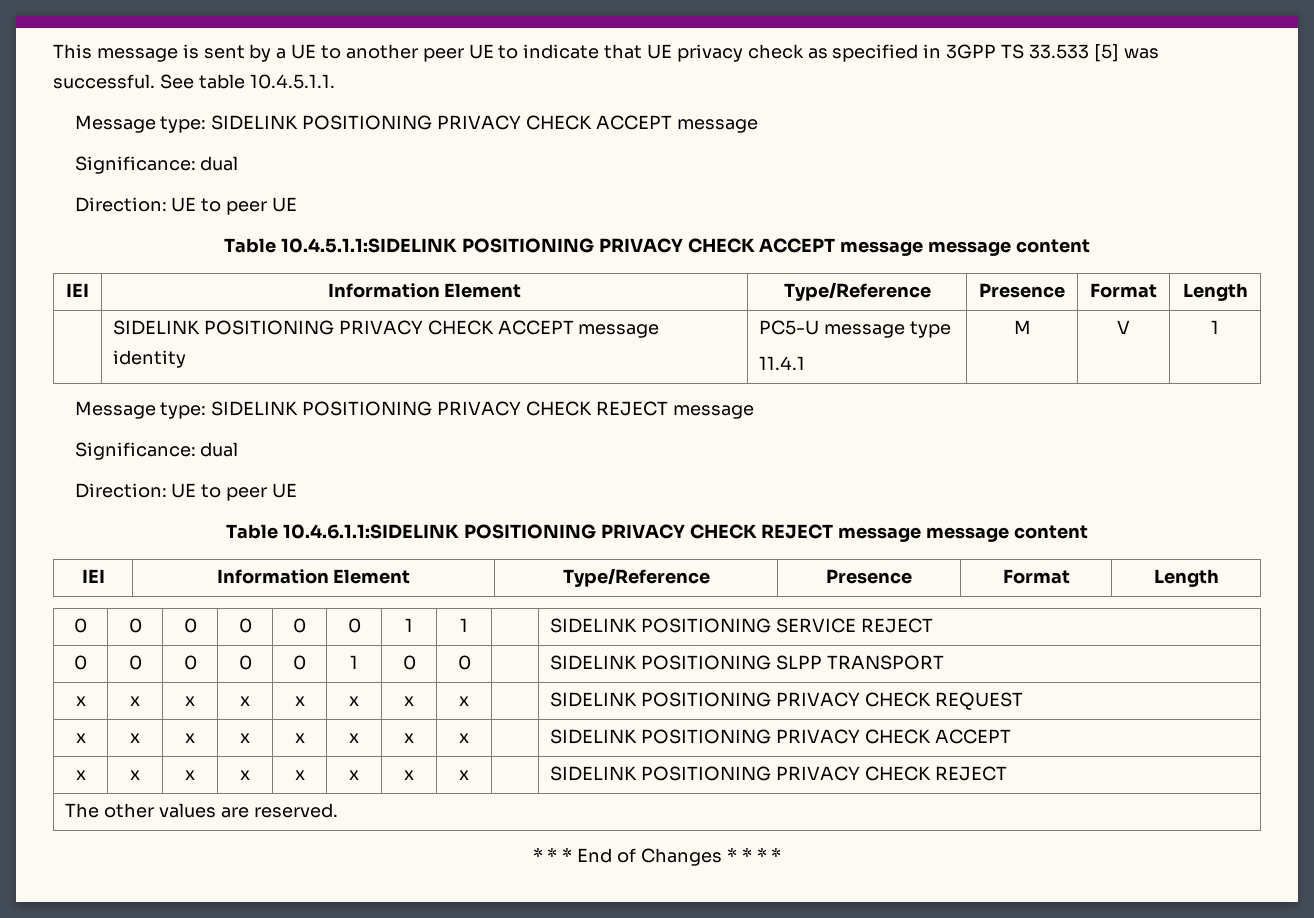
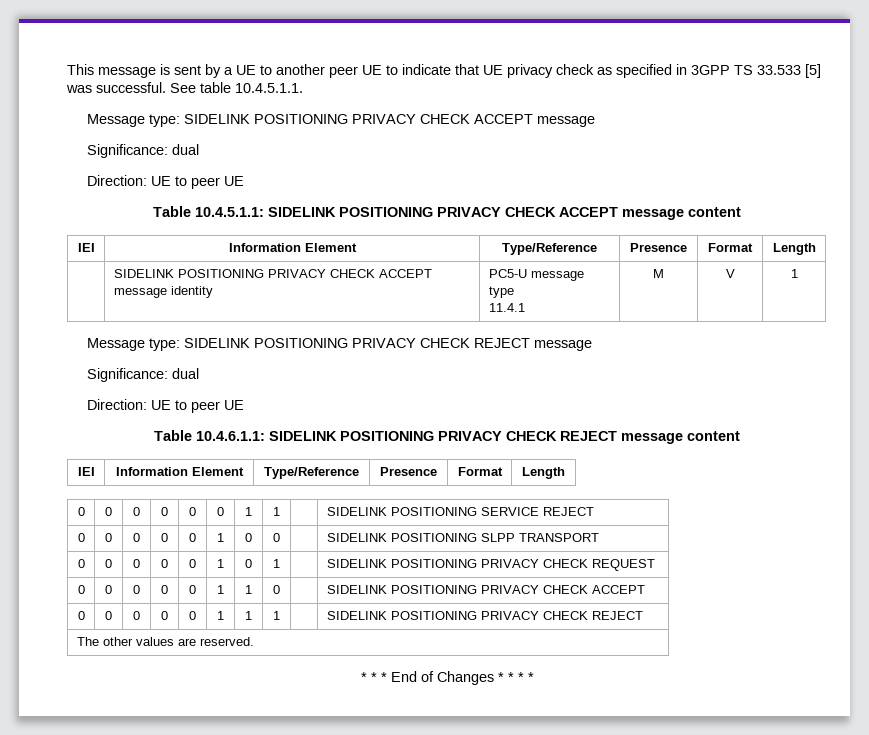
- Table 10.4.5.1.1:SIDELINK POSITIONING PRIVACY CHECK ACCEPT message message content
+ Table 10.4.5.1.1: SIDELINK POSITIONING PRIVACY CHECK ACCEPT message content
- Table 10.4.6.1.1:SIDELINK POSITIONING PRIVACY CHECK REJECT message message content
+ Table 10.4.6.1.1: SIDELINK POSITIONING PRIVACY CHECK REJECT message content
- x | x | x | x | x | x | x | x | | SIDELINK POSITIONING PRIVACY CHECK REQUEST
+ 0 | 0 | 0 | 0 | 0 | 1 | 0 | 1 | | SIDELINK POSITIONING PRIVACY CHECK REQUEST
- x | x | x | x | x | x | x | x | | SIDELINK POSITIONING PRIVACY CHECK ACCEPT
+ 0 | 0 | 0 | 0 | 0 | 1 | 1 | 0 | | SIDELINK POSITIONING PRIVACY CHECK ACCEPT
- x | x | x | x | x | x | x | x | | SIDELINK POSITIONING PRIVACY CHECK REJECT
+ 0 | 0 | 0 | 0 | 0 | 1 | 1 | 1 | | SIDELINK POSITIONING PRIVACY CHECK REJECT

